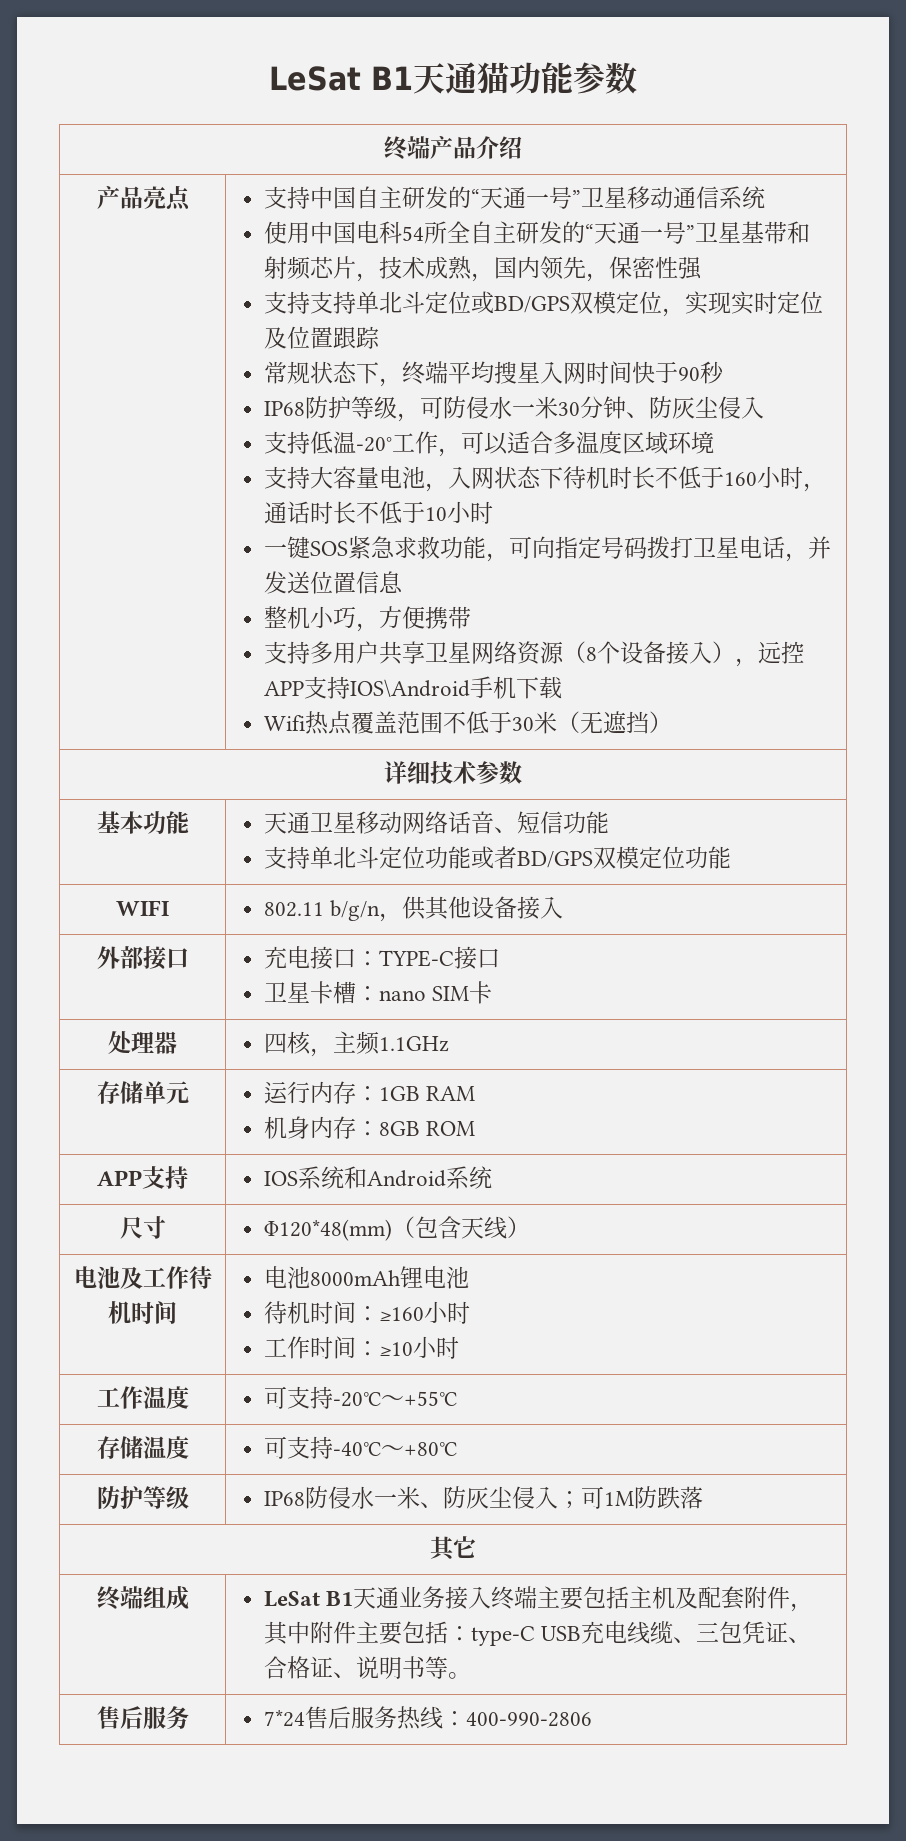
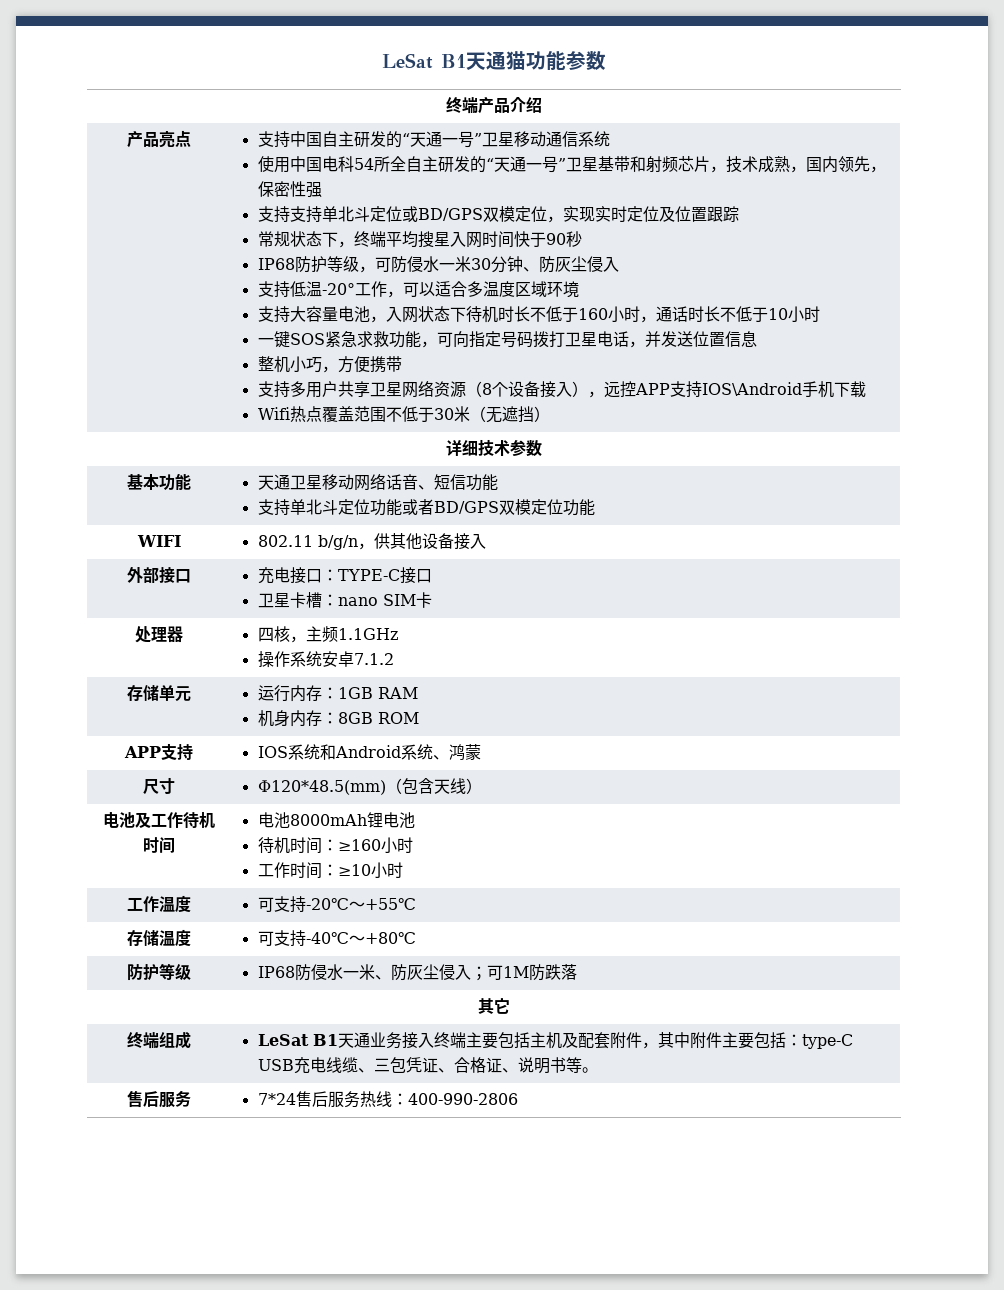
  处理器 | 四核，主频1.1GHz
+ 操作系统安卓7.1.2
- APP支持 | IOS系统和Android系统
+ APP支持 | IOS系统和Android系统、鸿蒙
- 尺寸 | Φ120*48(mm)（包含天线）
+ 尺寸 | Φ120*48.5(mm)（包含天线）

